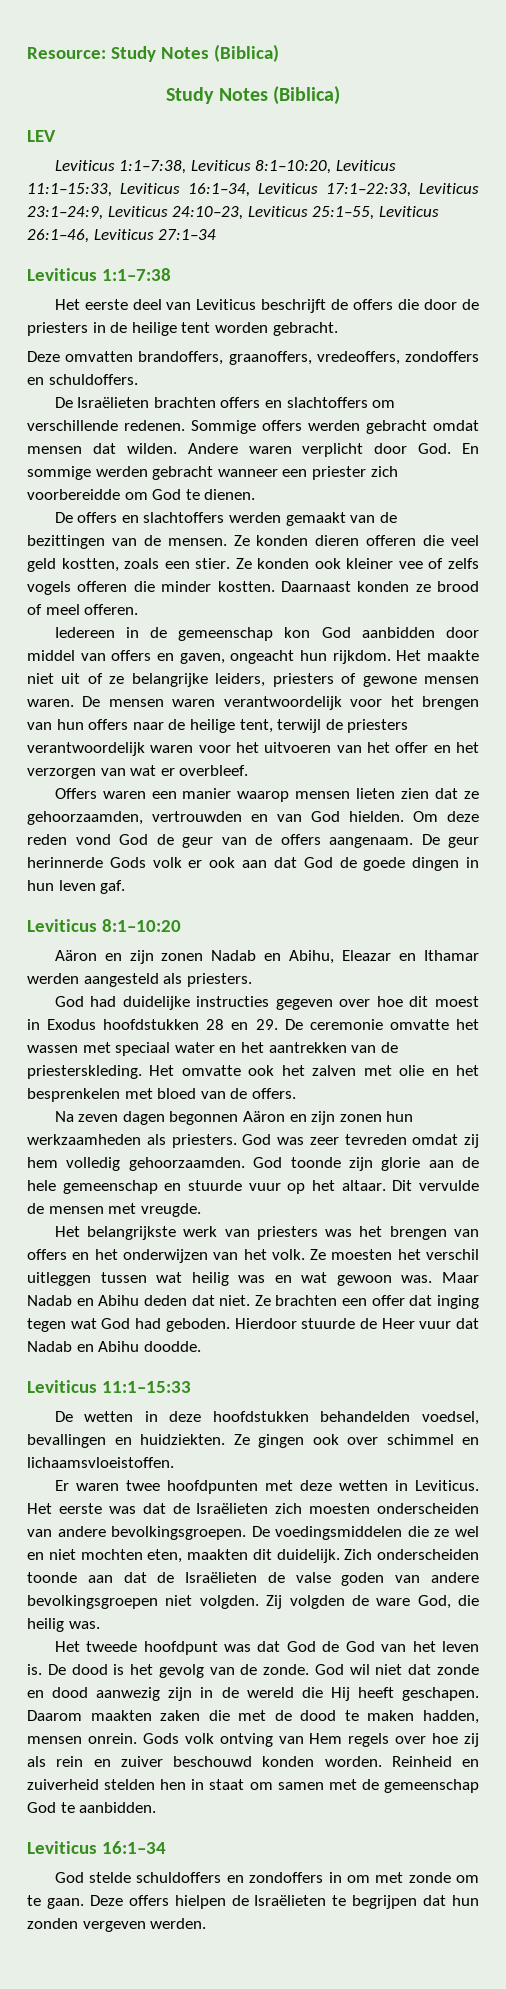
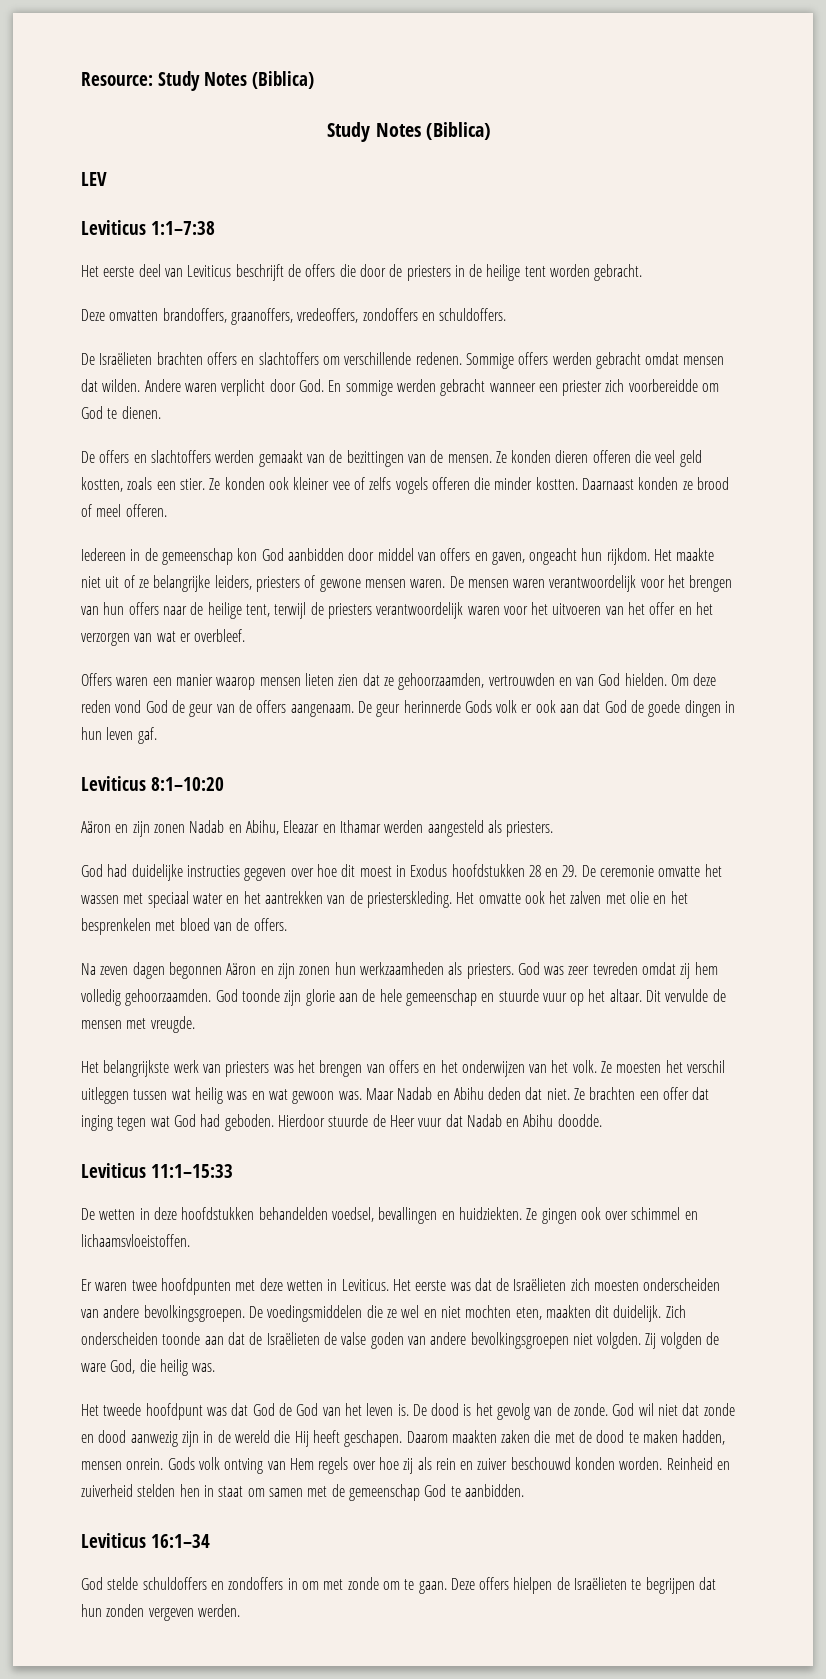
- Leviticus 1:1–7:38, Leviticus 8:1–10:20, Leviticus 11:1–15:33, Leviticus 16:1–34, Leviticus 17:1–22:33, Leviticus 23:1–24:9, Leviticus 24:10–23, Leviticus 25:1–55, Leviticus 26:1–46, Leviticus 27:1–34

